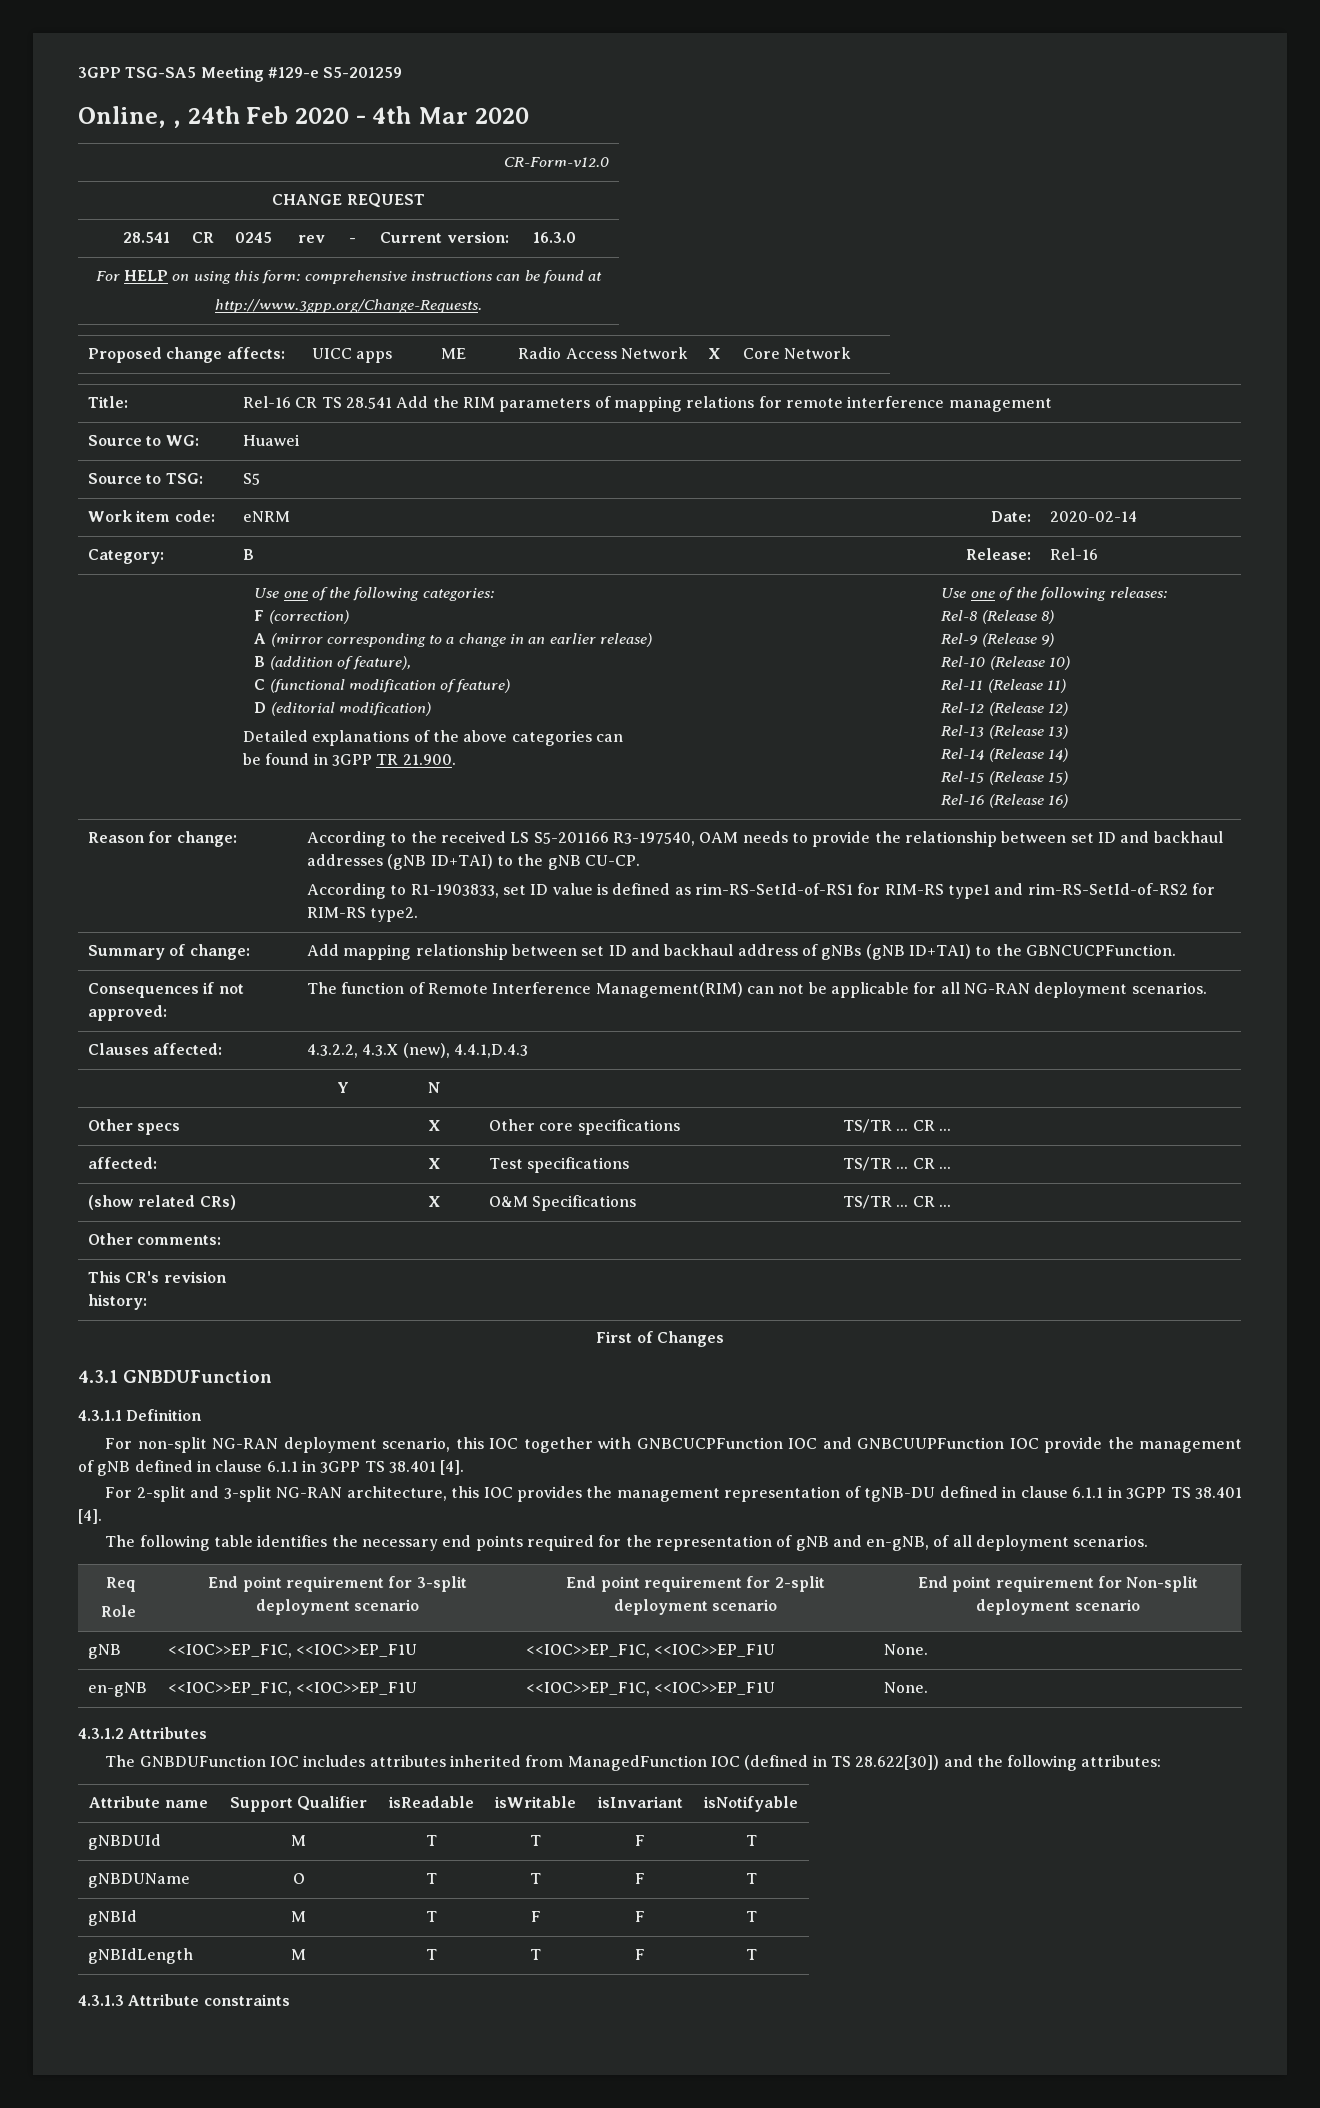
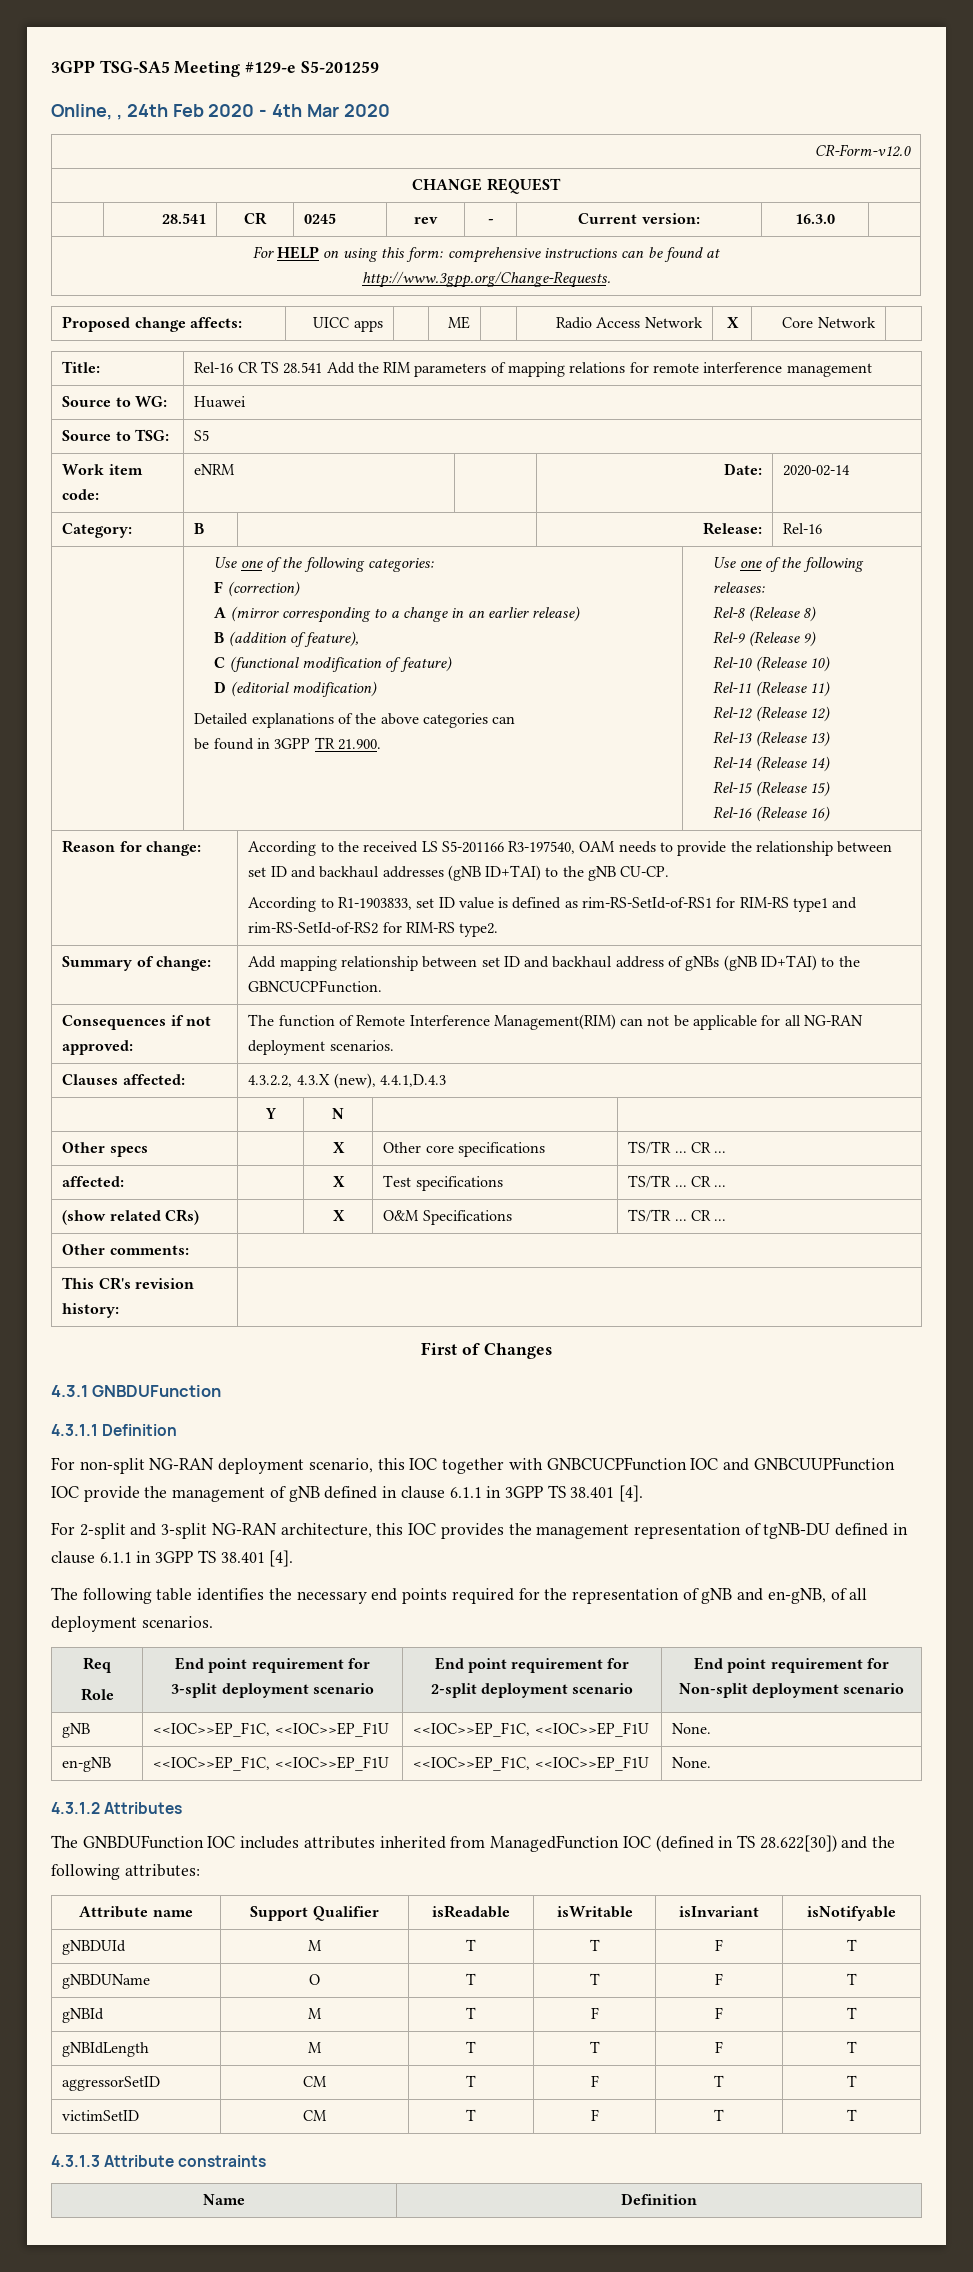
+ aggressorSetID | CM | T | F | T | T
+ victimSetID | CM | T | F | T | T
+ Name | Definition

